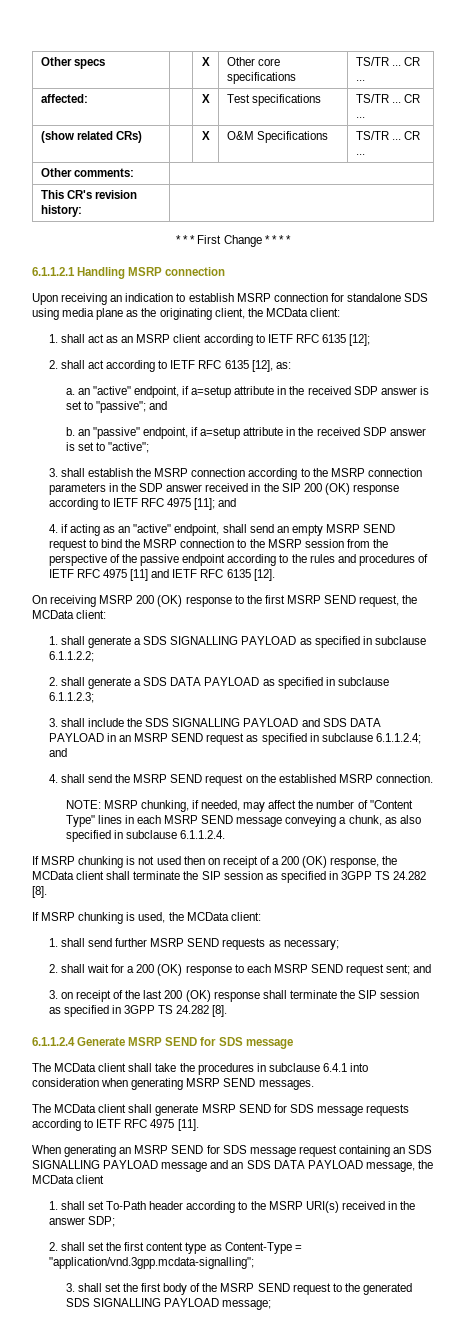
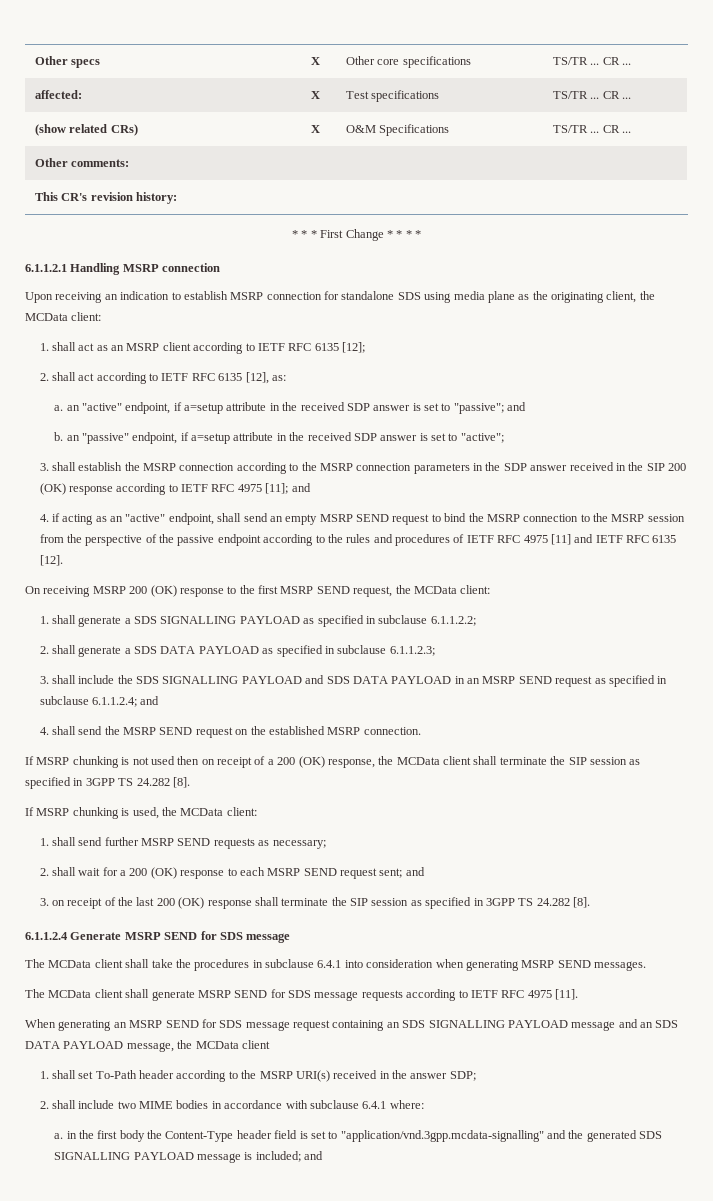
- NOTE: MSRP chunking, if needed, may affect the number of "Content Type" lines in each MSRP SEND message conveying a chunk, as also specified in subclause 6.1.1.2.4.
- 2. shall set the first content type as Content-Type = "application/vnd.3gpp.mcdata-signalling";
- 3. shall set the first body of the MSRP SEND request to the generated SDS SIGNALLING PAYLOAD message;
+ 2. shall include two MIME bodies in accordance with subclause 6.4.1 where:
+ a. in the first body the Content-Type header field is set to "application/vnd.3gpp.mcdata-signalling" and the generated SDS SIGNALLING PAYLOAD message is included; and

